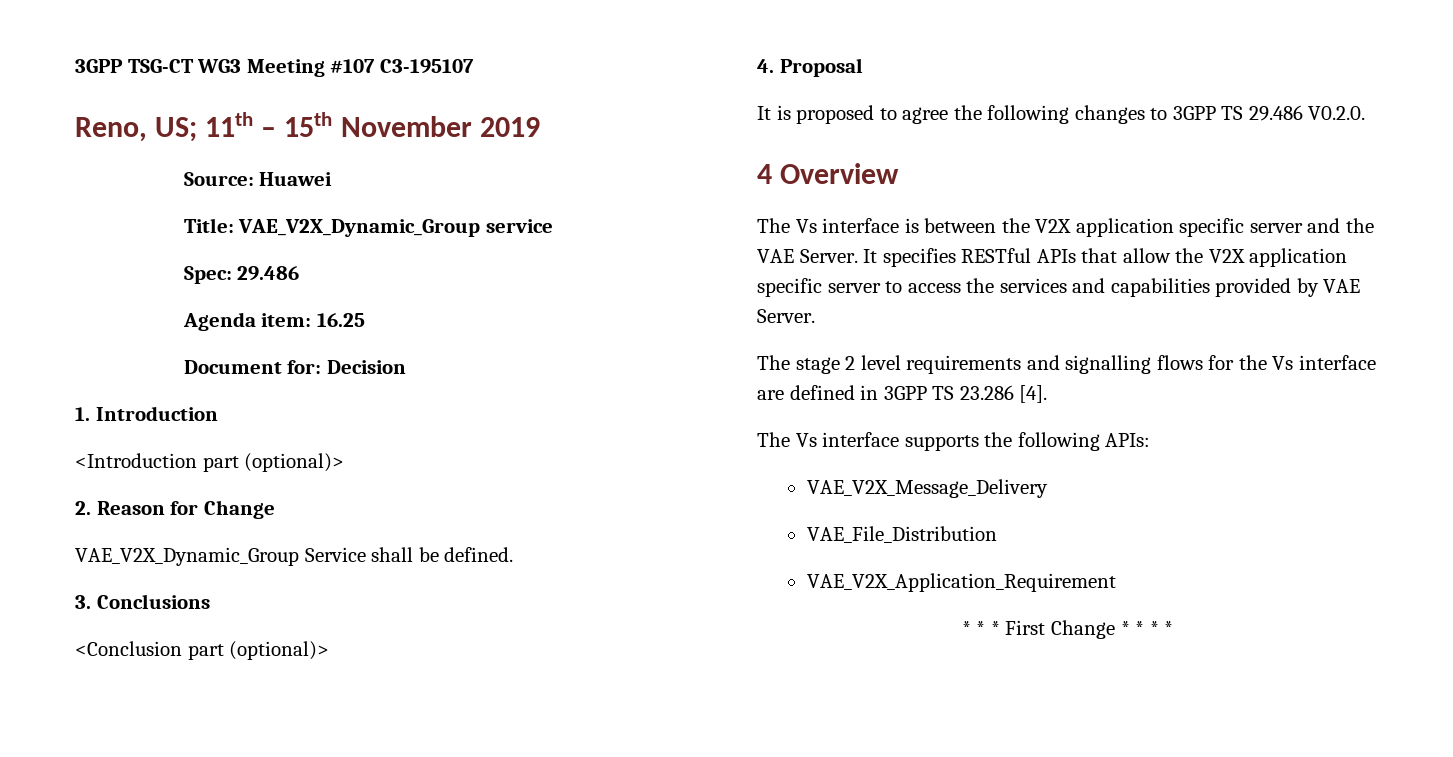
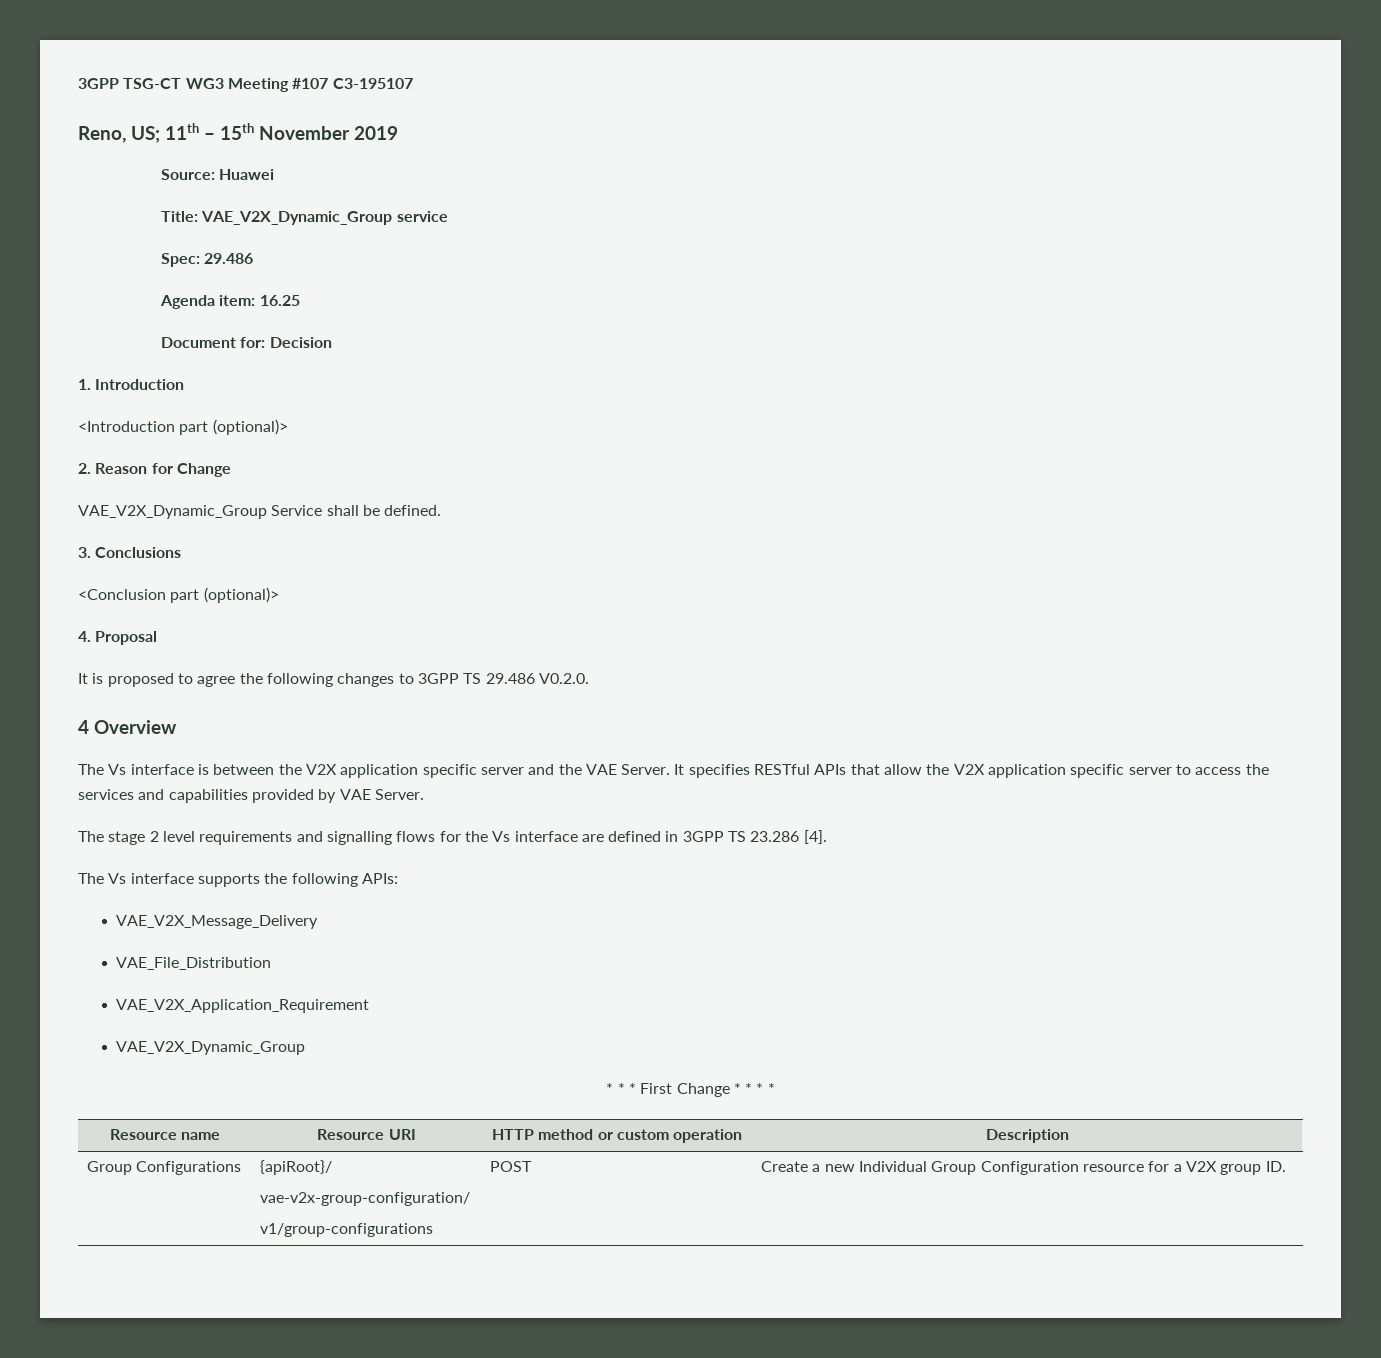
  VAE_V2X_Application_Requirement
+ VAE_V2X_Dynamic_Group
+ Resource name | Resource URI | HTTP method or custom operation | Description
+ Group Configurations | {apiRoot}/
+ vae-v2x-group-configuration/
+ v1/group-configurations | POST | Create a new Individual Group Configuration resource for a V2X group ID.

